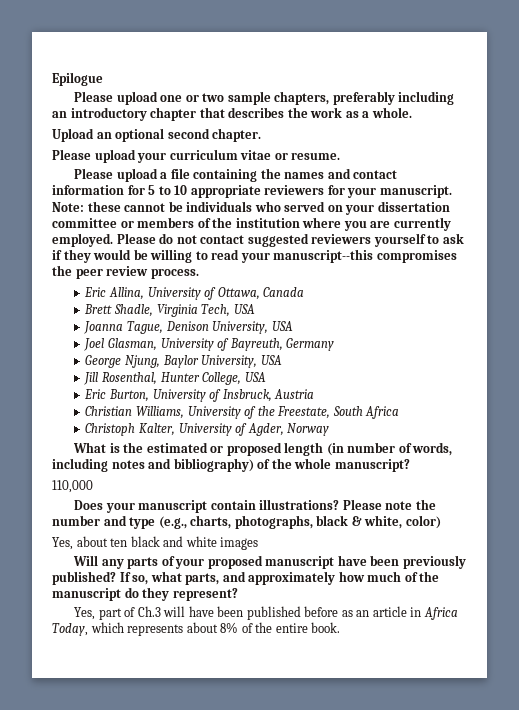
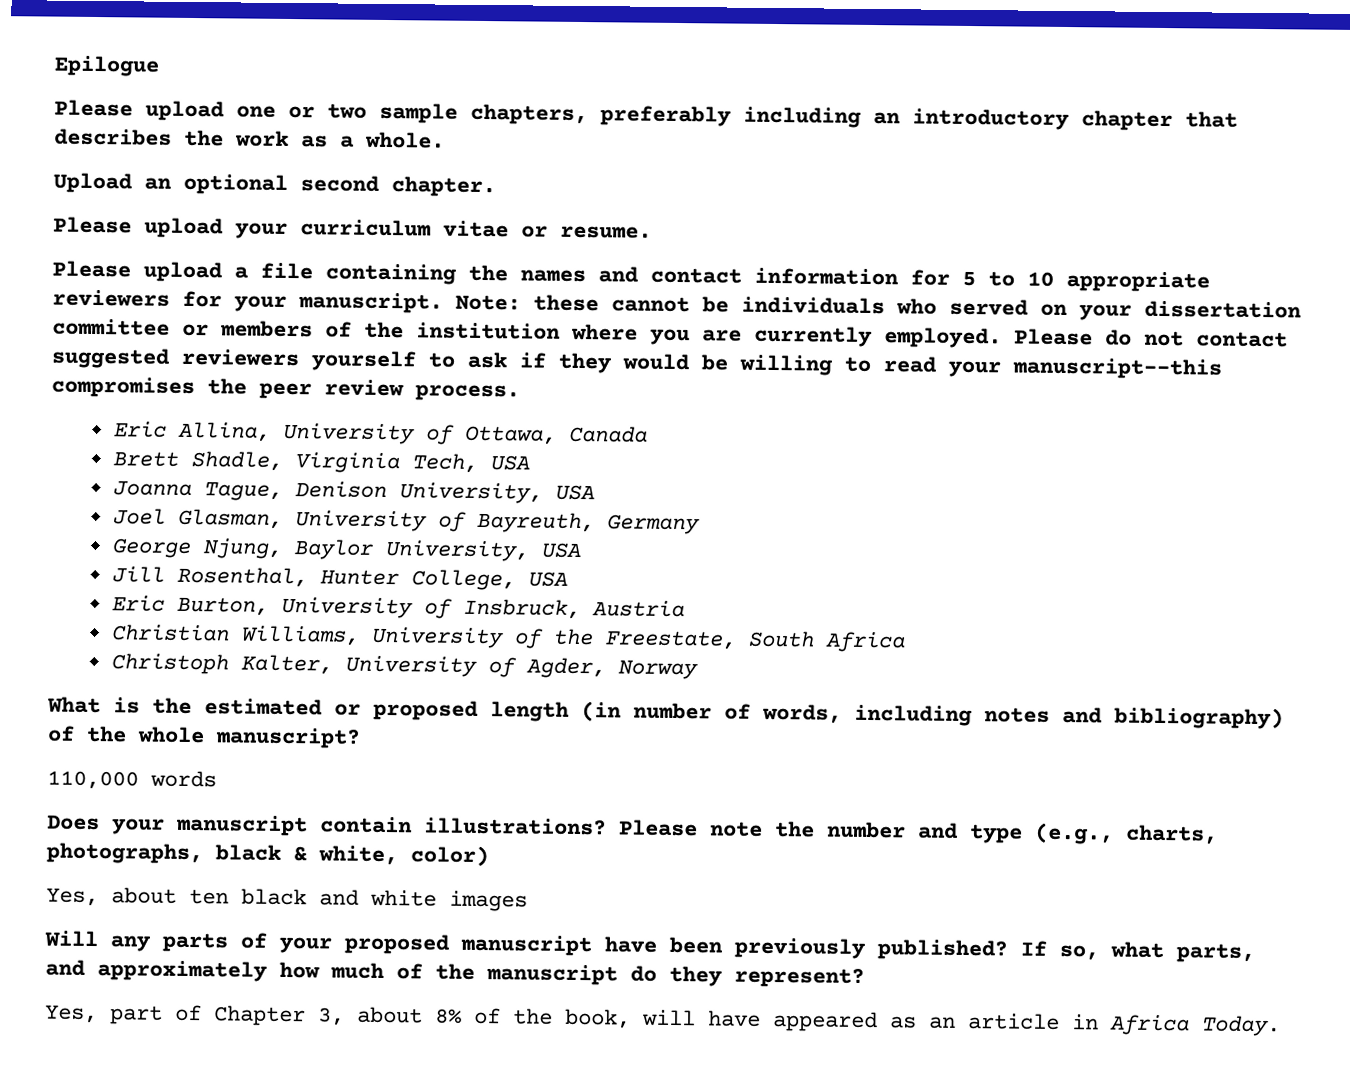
- 110,000
+ 110,000 words
- Yes, part of Ch.3 will have been published before as an article in Africa Today, which represents about 8% of the entire book.
+ Yes, part of Chapter 3, about 8% of the book, will have appeared as an article in Africa Today.

